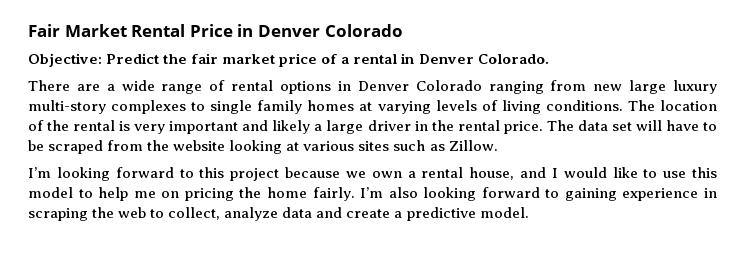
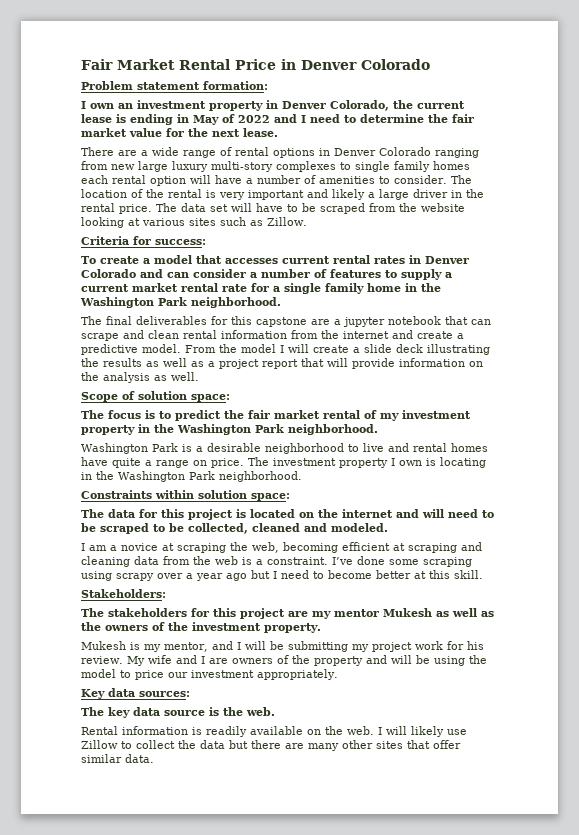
- Objective: Predict the fair market price of a rental in Denver Colorado.
+ Problem statement formation:
+ I own an investment property in Denver Colorado, the current lease is ending in May of 2022 and I need to determine the fair market value for the next lease.
- There are a wide range of rental options in Denver Colorado ranging from new large luxury multi-story complexes to single family homes at varying levels of living conditions.
+ There are a wide range of rental options in Denver Colorado ranging from new large luxury multi-story complexes to single family homes each rental option will have a number of amenities to consider.
- I’m looking forward to this project because we own a rental house, and I would like to use this model to help me on pricing the home fairly. I’m also looking forward to gaining experience in scraping the web to collect, analyze data and create a predictive model.
+ Criteria for success:
+ To create a model that accesses current rental rates in Denver Colorado and can consider a number of features to supply a current market rental rate for a single family home in the Washington Park neighborhood.
+ The final deliverables for this capstone are a jupyter notebook that can scrape and clean rental information from the internet and create a predictive model.
+ From the model I will create a slide deck illustrating the results as well as a project report that will provide information on the analysis as well.
+ Scope of solution space:
+ The focus is to predict the fair market rental of my investment property in the Washington Park neighborhood.
+ Washington Park is a desirable neighborhood to live and rental homes have quite a range on price. The investment property I own is locating in the Washington Park neighborhood.
+ Constraints within solution space:
+ The data for this project is located on the internet and will need to be scraped to be collected, cleaned and modeled.
+ I am a novice at scraping the web, becoming efficient at scraping and cleaning data from the web is a constraint. I’ve done some scraping using scrapy over a year ago but I need to become better at this skill.
+ Stakeholders:
+ The stakeholders for this project are my mentor Mukesh as well as the owners of the investment property.
+ Mukesh is my mentor, and I will be submitting my project work for his review. My wife and I are owners of the property and will be using the model to price our investment appropriately.
+ Key data sources:
+ The key data source is the web.
+ Rental information is readily available on the web. I will likely use Zillow to collect the data but there are many other sites that offer similar data.

